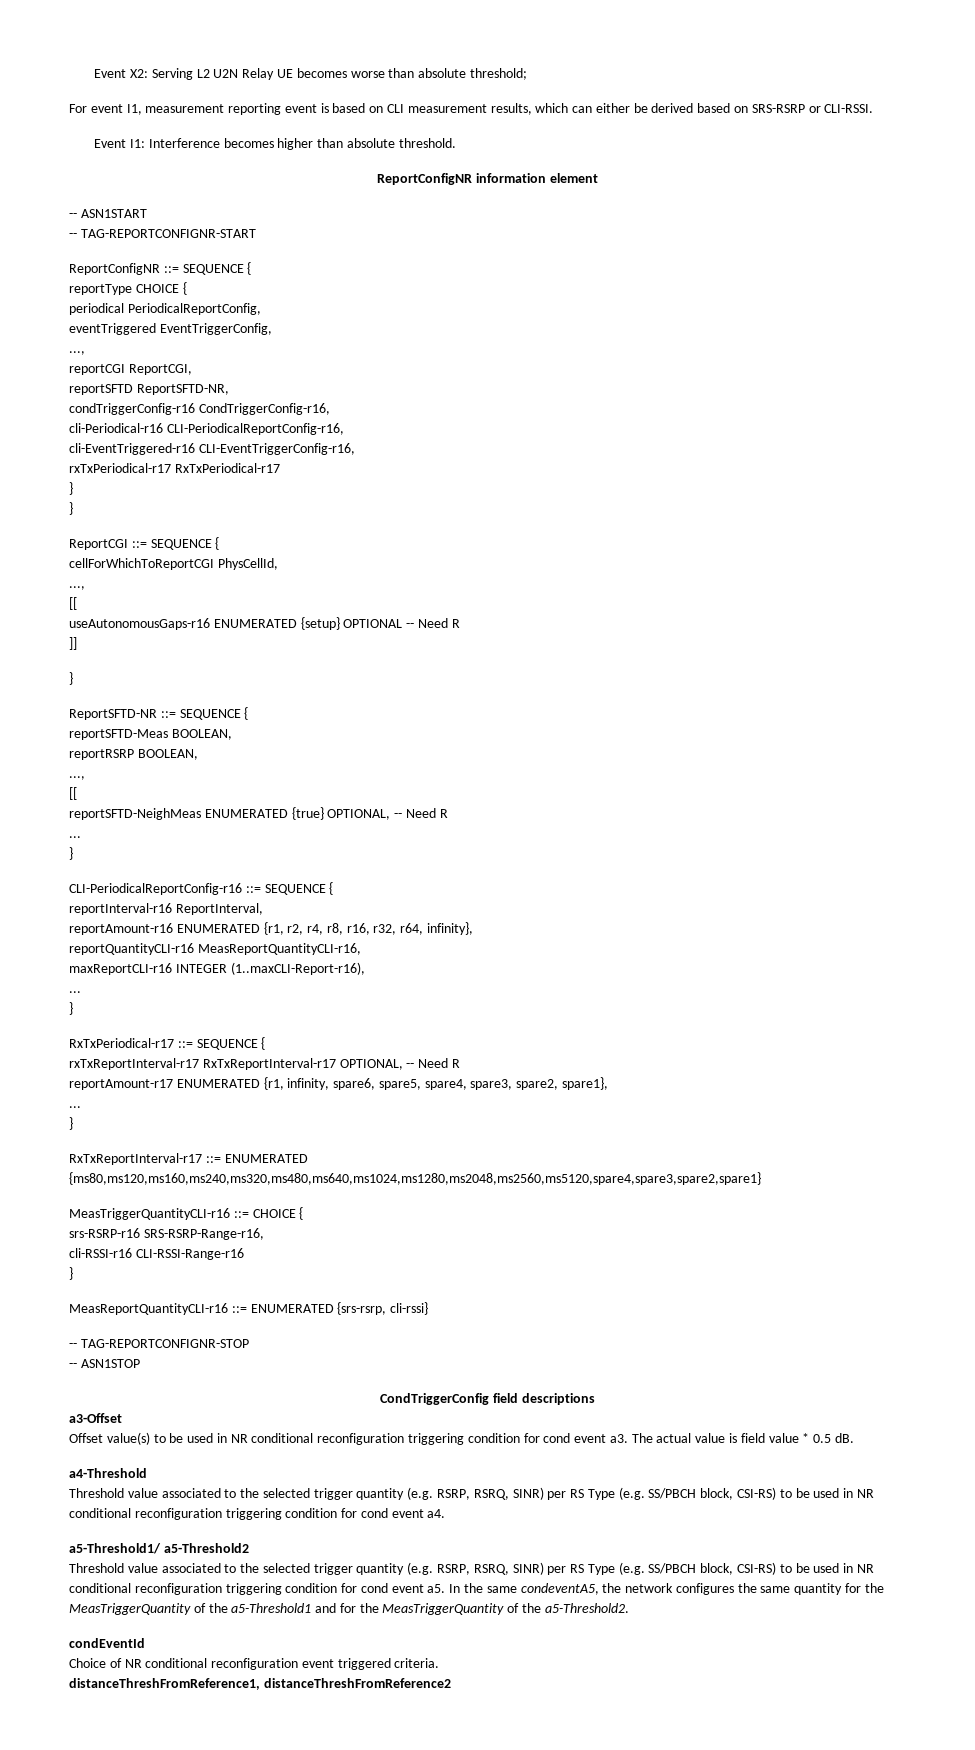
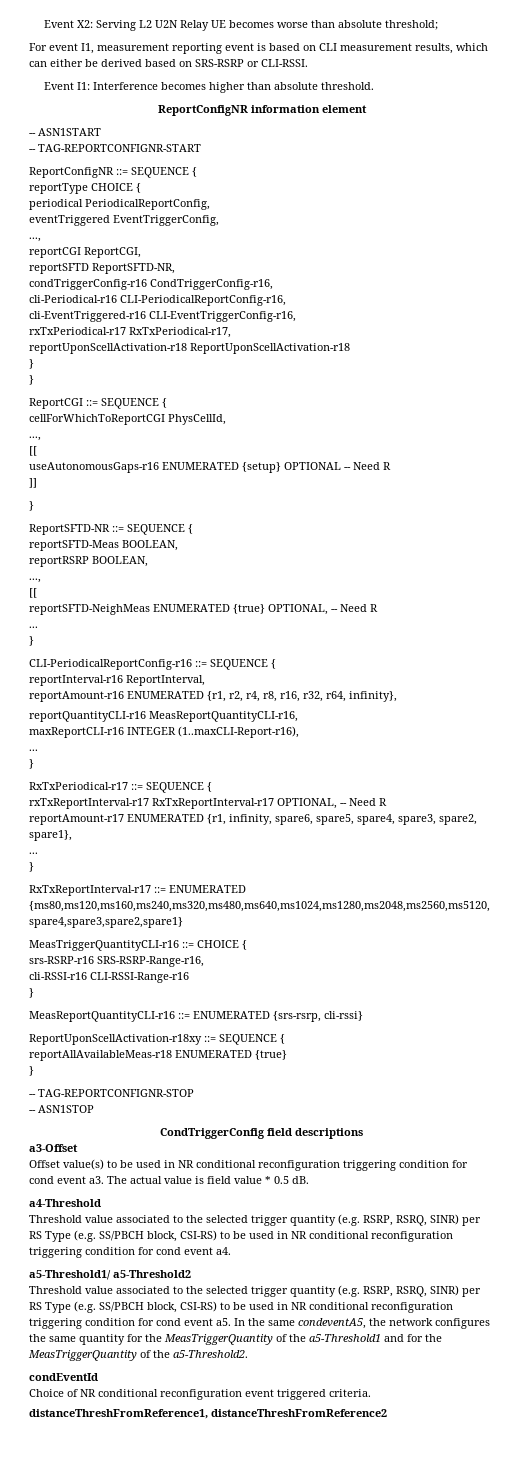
- rxTxPeriodical-r17 RxTxPeriodical-r17
+ rxTxPeriodical-r17 RxTxPeriodical-r17,
+ reportUponScellActivation-r18 ReportUponScellActivation-r18
+ ReportUponScellActivation-r18xy ::= SEQUENCE {
+ reportAllAvailableMeas-r18 ENUMERATED {true}
+ }

